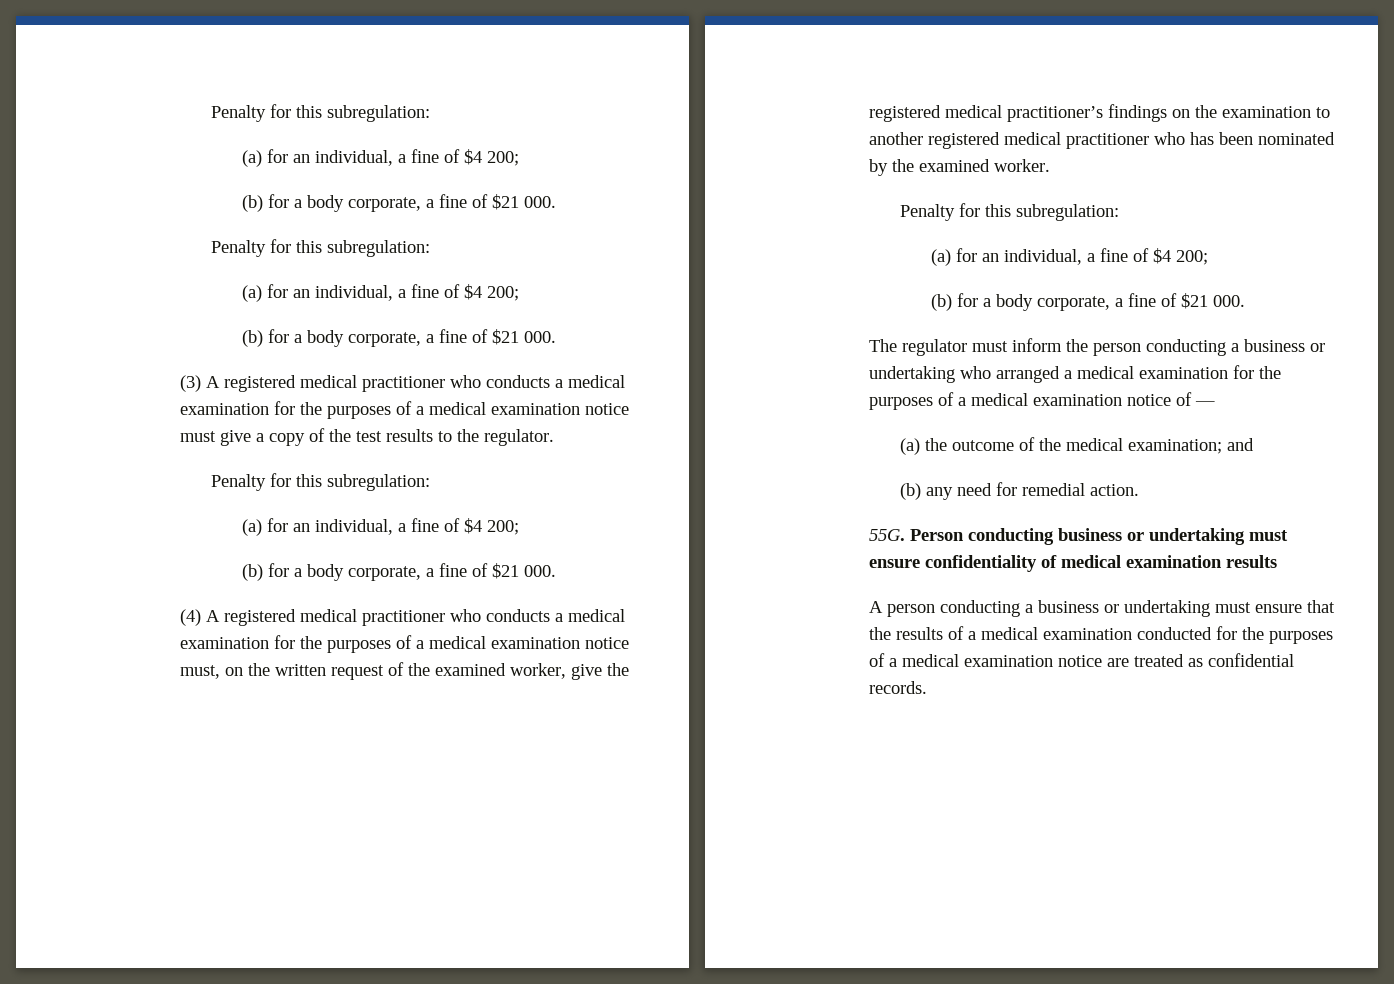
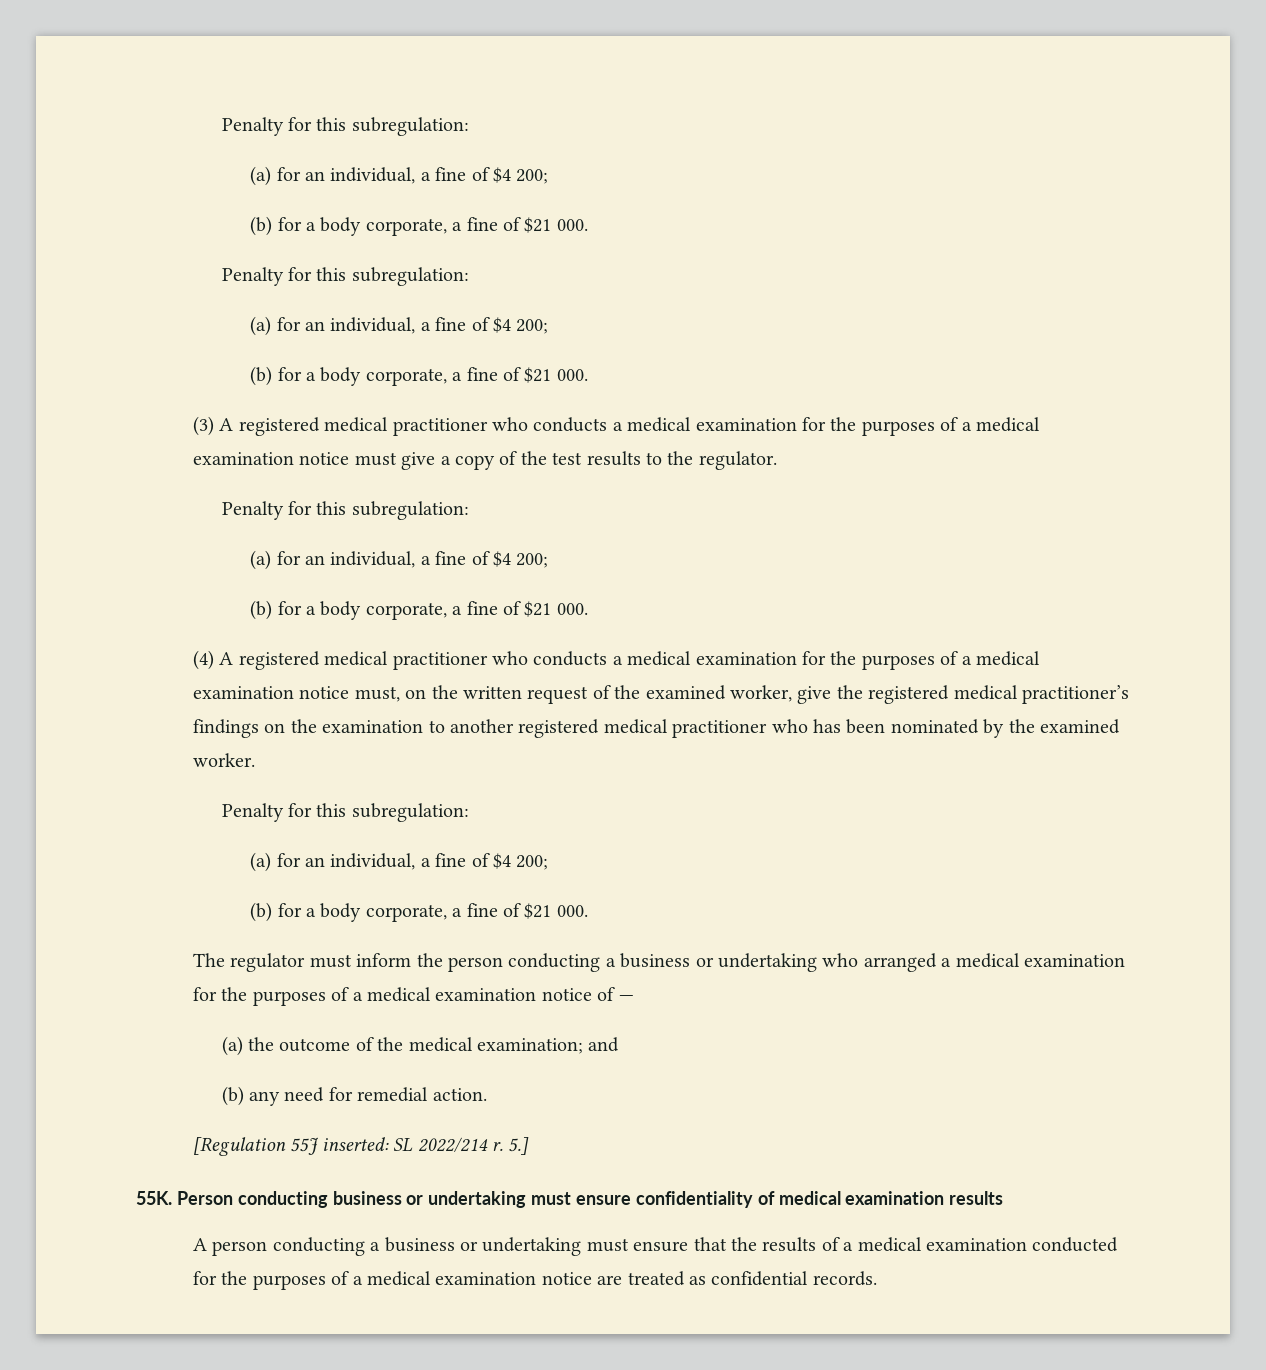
- 55G.
+ [Regulation 55J inserted: SL 2022/214 r. 5.]
+ 55K.

